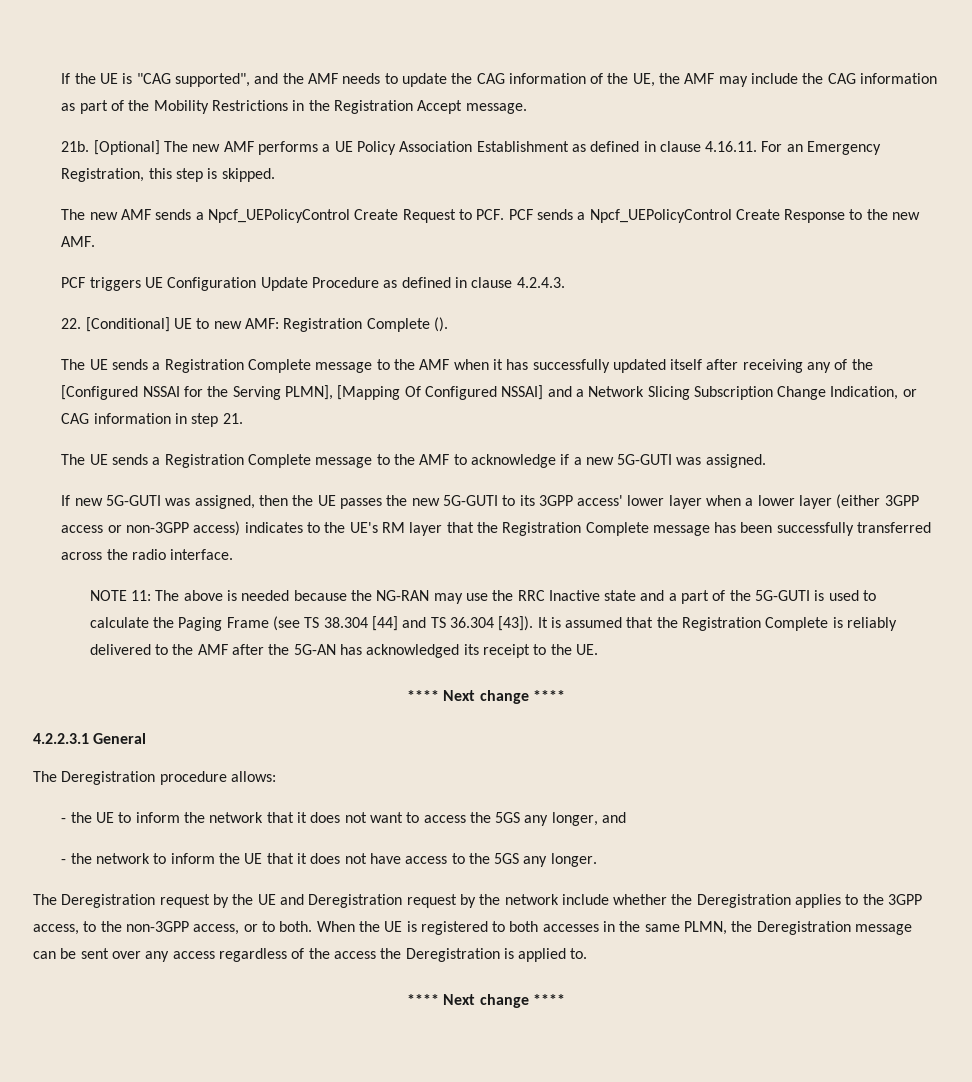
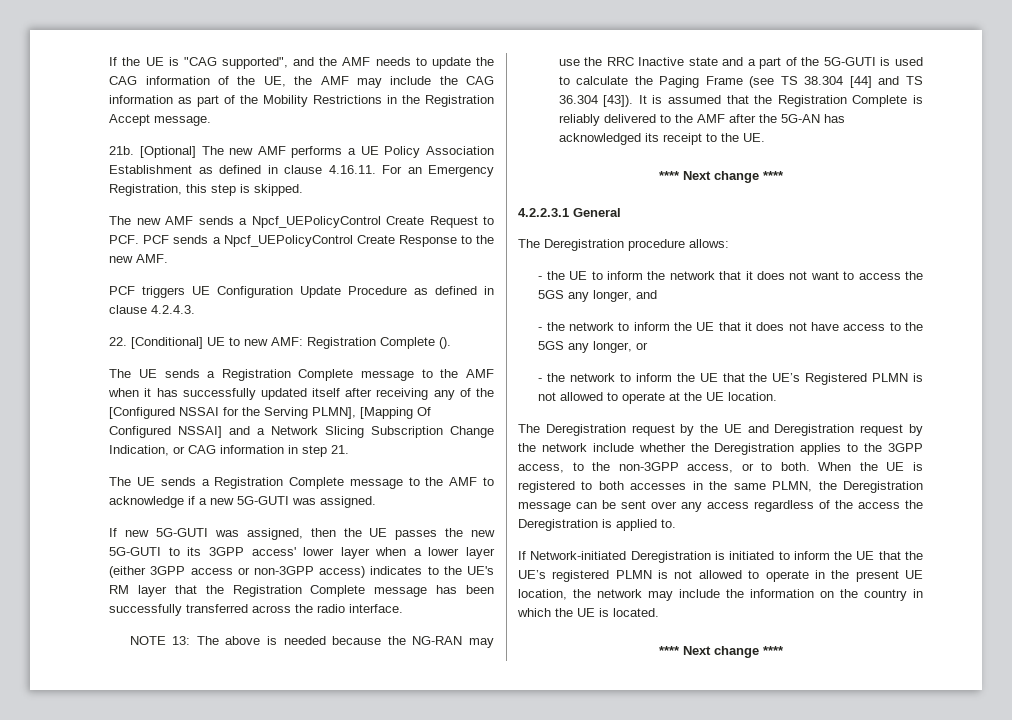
- NOTE 11: The above is needed because the NG-RAN may use the RRC Inactive state and a part of the 5G-GUTI is used to calculate the Paging Frame (see TS 38.304 [44] and TS 36.304 [43]).
+ NOTE 13: The above is needed because the NG-RAN may use the RRC Inactive state and a part of the 5G-GUTI is used to calculate the Paging Frame (see TS 38.304 [44] and TS 36.304 [43]).
- - the network to inform the UE that it does not have access to the 5GS any longer.
+ - the network to inform the UE that it does not have access to the 5GS any longer, or
+ - the network to inform the UE that the UE’s Registered PLMN is not allowed to operate at the UE location.
+ If Network-initiated Deregistration is initiated to inform the UE that the UE’s registered PLMN is not allowed to operate in the present UE location, the network may include the information on the country in which the UE is located.

